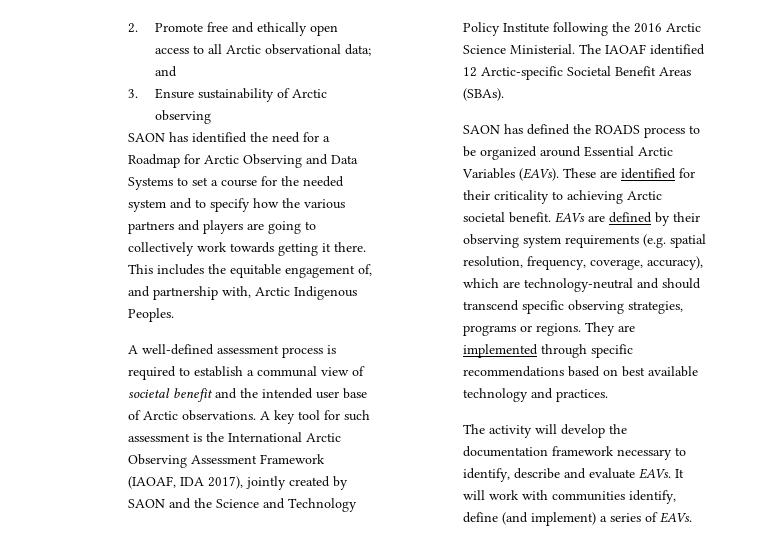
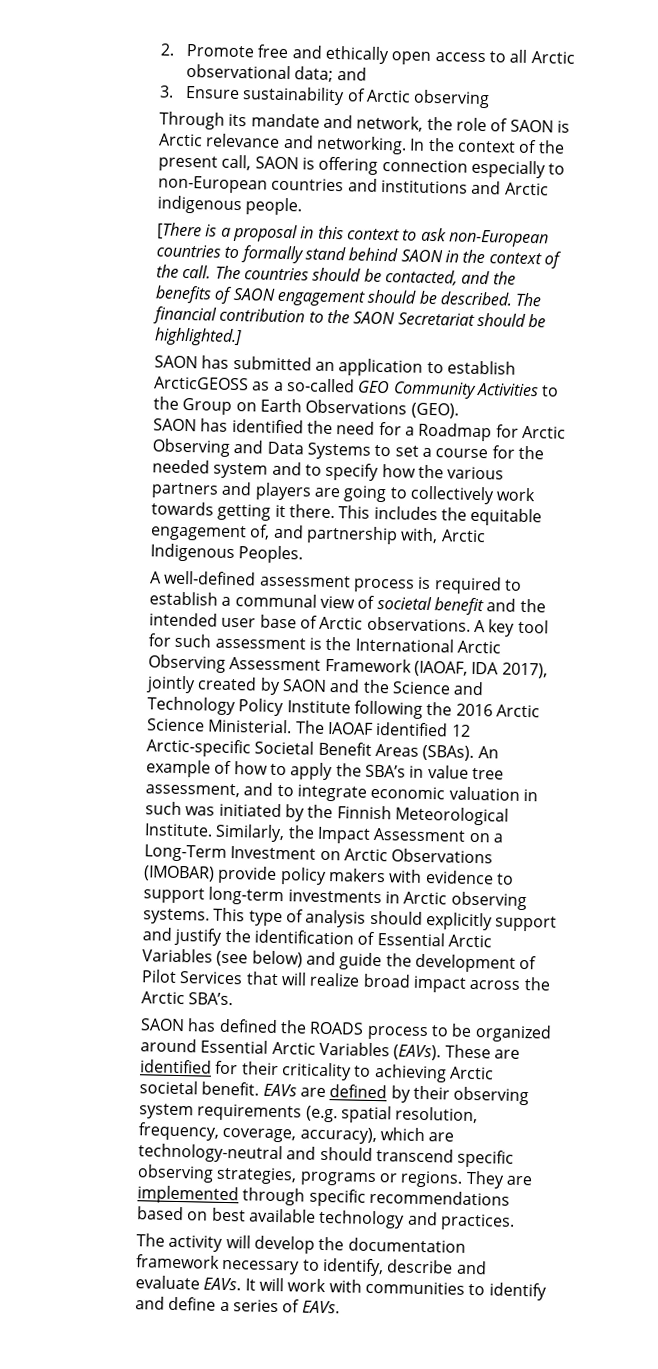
+ Through its mandate and network, the role of SAON is Arctic relevance and networking. In the context of the present call, SAON is offering connection especially to non-European countries and institutions and Arctic indigenous people.
+ [There is a proposal in this context to ask non-European countries to formally stand behind SAON in the context of the call. The countries should be contacted, and the benefits of SAON engagement should be described. The financial contribution to the SAON Secretariat should be highlighted.]
+ SAON has submitted an application to establish ArcticGEOSS as a so-called GEO Community Activities to the Group on Earth Observations (GEO).
+ An example of how to apply the SBA’s in value tree assessment, and to integrate economic valuation in such was initiated by the Finnish Meteorological Institute. Similarly, the Impact Assessment on a Long-Term Investment on Arctic Observations (IMOBAR) provide policy makers with evidence to support long-term investments in Arctic observing systems. This type of analysis should explicitly support and justify the identification of Essential Arctic Variables (see below) and guide the development of Pilot Services that will realize broad impact across the Arctic SBA’s.
- It will work with communities identify, define (and implement) a series of EAVs.
+ It will work with communities to identify and define a series of EAVs.

